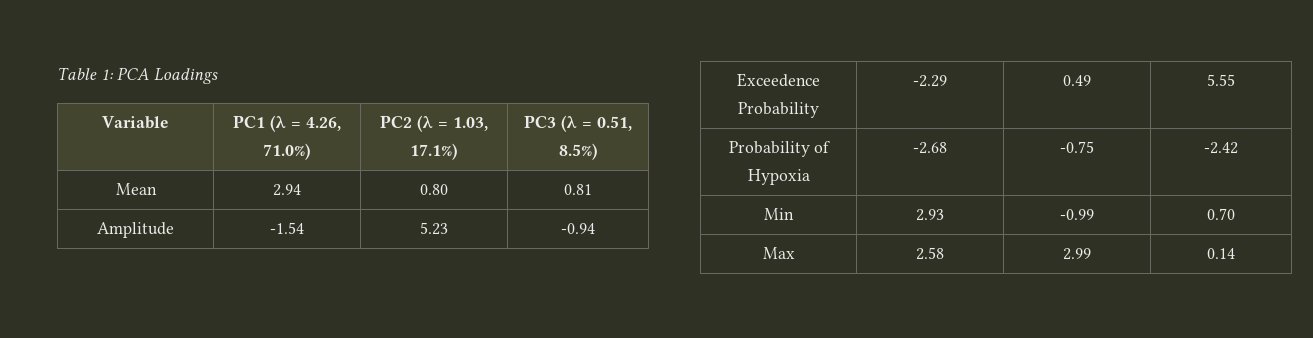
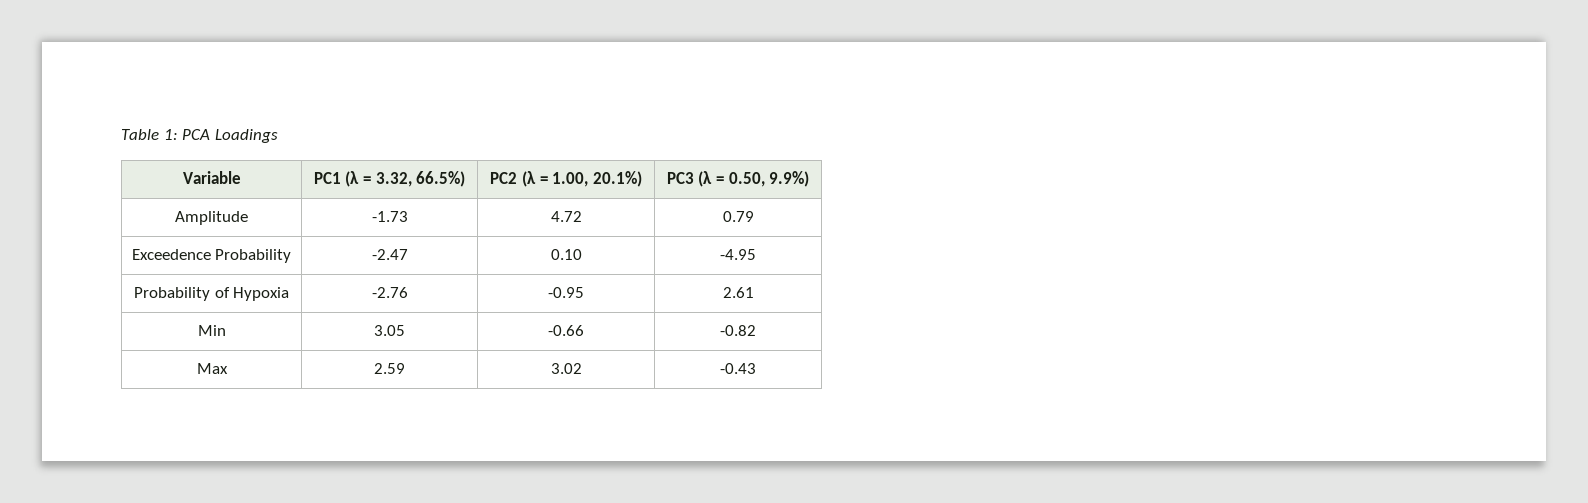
- Variable | PC1 (λ = 4.26, 71.0%) | PC2 (λ = 1.03, 17.1%) | PC3 (λ = 0.51, 8.5%)
- Mean | 2.94 | 0.80 | 0.81
- Amplitude | -1.54 | 5.23 | -0.94
+ Variable | PC1 (λ = 3.32, 66.5%) | PC2 (λ = 1.00, 20.1%) | PC3 (λ = 0.50, 9.9%)
+ Amplitude | -1.73 | 4.72 | 0.79
- Exceedence Probability | -2.29 | 0.49 | 5.55
+ Exceedence Probability | -2.47 | 0.10 | -4.95
- Probability of Hypoxia | -2.68 | -0.75 | -2.42
- Min | 2.93 | -0.99 | 0.70
- Max | 2.58 | 2.99 | 0.14
+ Probability of Hypoxia | -2.76 | -0.95 | 2.61
+ Min | 3.05 | -0.66 | -0.82
+ Max | 2.59 | 3.02 | -0.43

